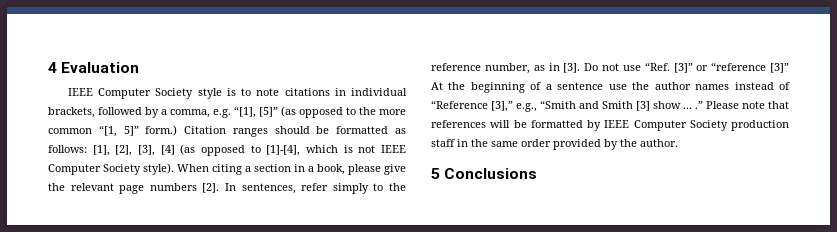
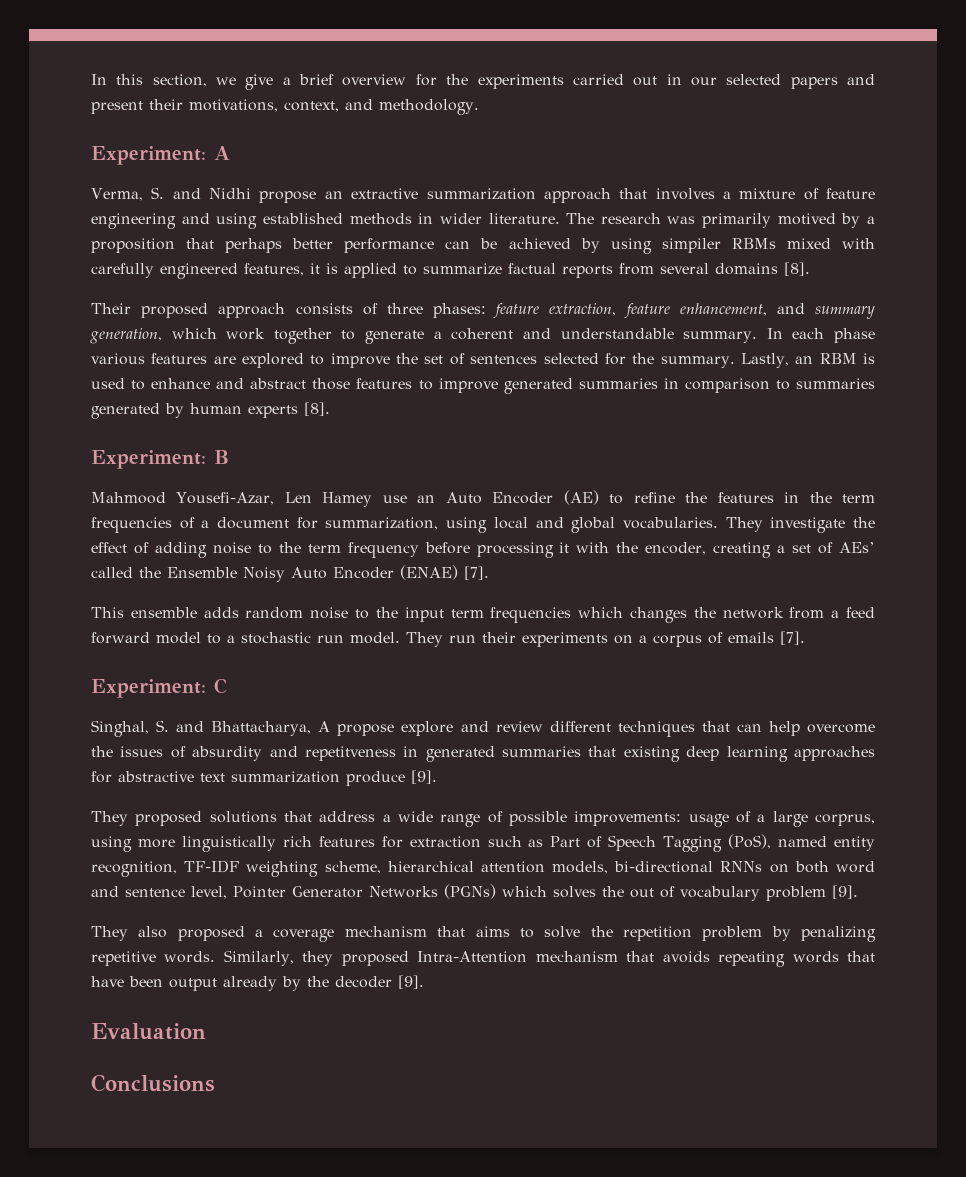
- 4 Evaluation
- IEEE Computer Society style is to note citations in individual brackets, followed by a comma, e.g. “[1], [5]” (as opposed to the more common “[1, 5]” form.) Citation ranges should be formatted as follows: [1], [2], [3], [4] (as opposed to [1]-[4], which is not IEEE Computer Society style). When citing a section in a book, please give the relevant page numbers [2]. In sentences, refer simply to the reference number, as in [3]. Do not use “Ref. [3]” or “reference [3]” At the beginning of a sentence use the author names instead of “Reference [3],” e.g., “Smith and Smith [3] show ... .” Please note that references will be formatted by IEEE Computer Society production staff in the same order provided by the author.
- 5 Conclusions
+ In this section, we give a brief overview for the experiments carried out in our selected papers and present their motivations, context, and methodology.
+ Experiment: A
+ Verma, S. and Nidhi propose an extractive summarization approach that involves a mixture of feature engineering and using established methods in wider literature. The research was primarily motived by a proposition that perhaps better performance can be achieved by using simpiler RBMs mixed with carefully engineered features, it is applied to summarize factual reports from several domains [8].
+ Their proposed approach consists of three phases: feature extraction, feature enhancement, and summary generation, which work together to generate a coherent and understandable summary. In each phase various features are explored to improve the set of sentences selected for the summary. Lastly, an RBM is used to enhance and abstract those features to improve generated summaries in comparison to summaries generated by human experts [8].
+ Experiment: B
+ Mahmood Yousefi-Azar, Len Hamey use an Auto Encoder (AE) to refine the features in the term frequencies of a document for summarization, using local and global vocabularies. They investigate the effect of adding noise to the term frequency before processing it with the encoder, creating a set of AEs’ called the Ensemble Noisy Auto Encoder (ENAE) [7].
+ This ensemble adds random noise to the input term frequencies which changes the network from a feed forward model to a stochastic run model. They run their experiments on a corpus of emails [7].
+ Experiment: C
+ Singhal, S. and Bhattacharya, A propose explore and review different techniques that can help overcome the issues of absurdity and repetitveness in generated summaries that existing deep learning approaches for abstractive text summarization produce [9].
+ They proposed solutions that address a wide range of possible improvements: usage of a large corprus, using more linguistically rich features for extraction such as Part of Speech Tagging (PoS), named entity recognition, TF-IDF weighting scheme, hierarchical attention models, bi-directional RNNs on both word and sentence level, Pointer Generator Networks (PGNs) which solves the out of vocabulary problem [9].
+ They also proposed a coverage mechanism that aims to solve the repetition problem by penalizing repetitive words. Similarly, they proposed Intra-Attention mechanism that avoids repeating words that have been output already by the decoder [9].
+ Evaluation
+ Conclusions

